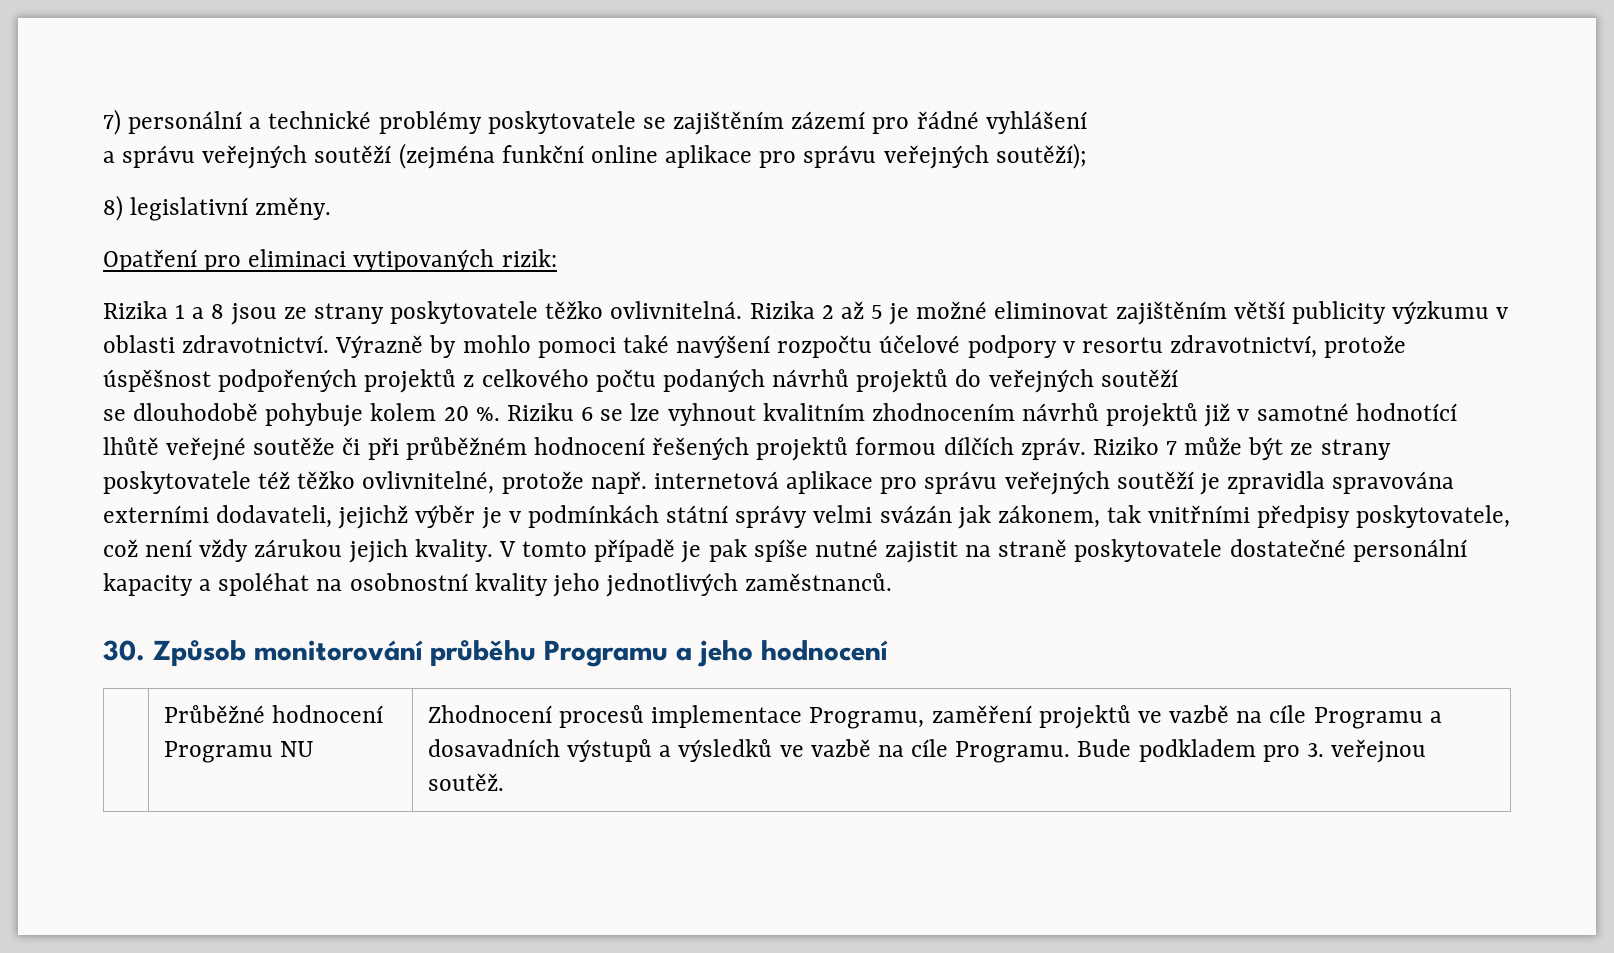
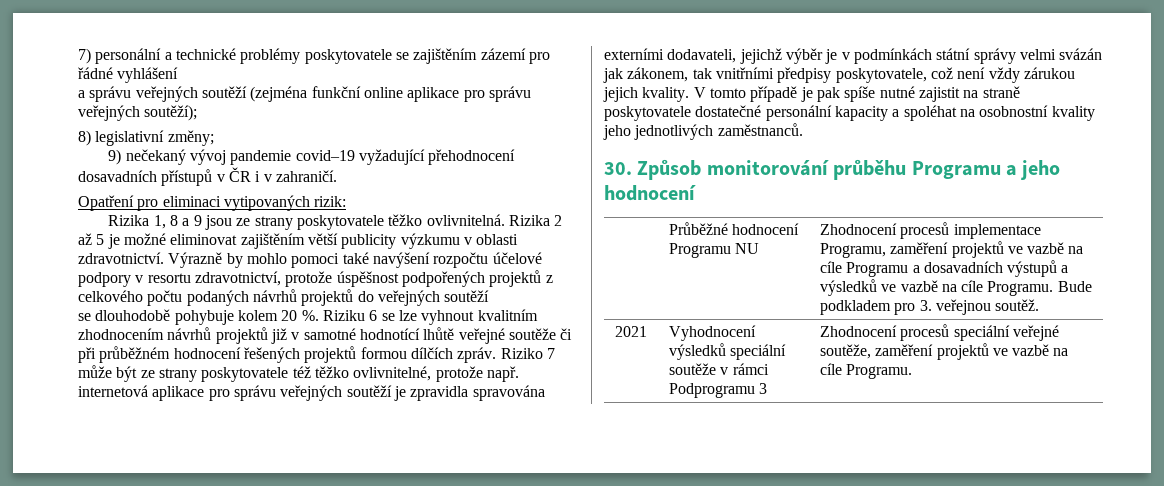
- 8) legislativní změny.
+ 8) legislativní změny;
+ 9) nečekaný vývoj pandemie covid–19 vyžadující přehodnocení dosavadních přístupů v ČR i v zahraničí.
- Rizika 1 a 8 jsou ze strany poskytovatele těžko ovlivnitelná.
+ Rizika 1, 8 a 9 jsou ze strany poskytovatele těžko ovlivnitelná.
+ 2021 | Vyhodnocení výsledků speciální soutěže v rámci Podprogramu 3 | Zhodnocení procesů speciální veřejné soutěže, zaměření projektů ve vazbě na cíle Programu.

